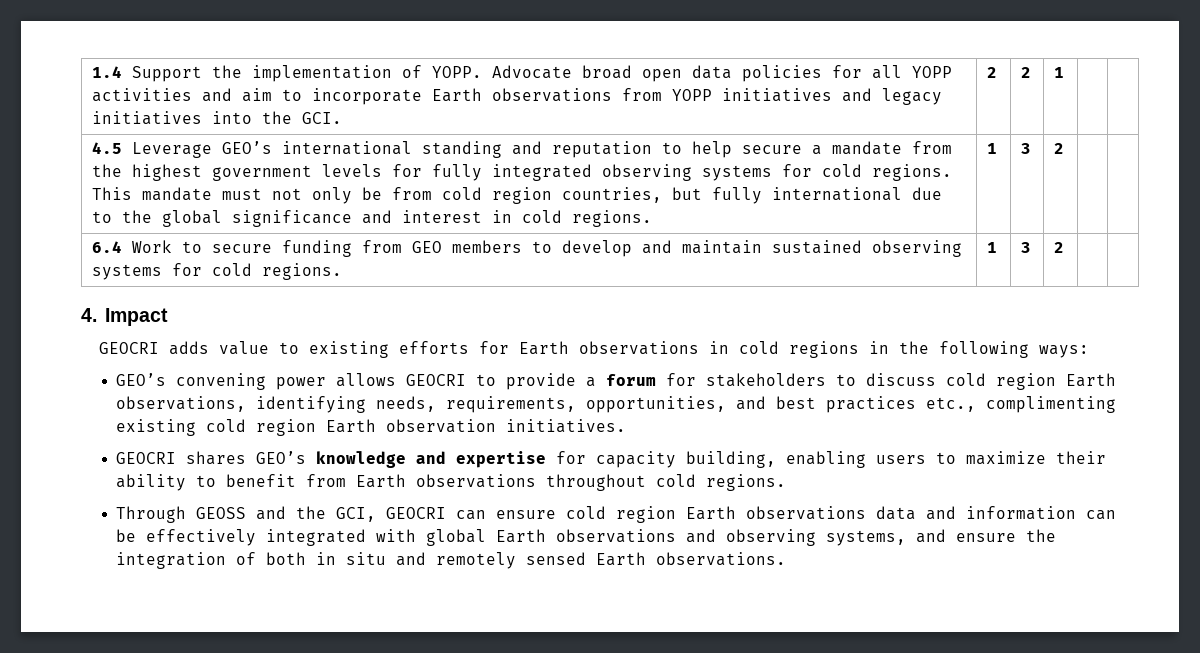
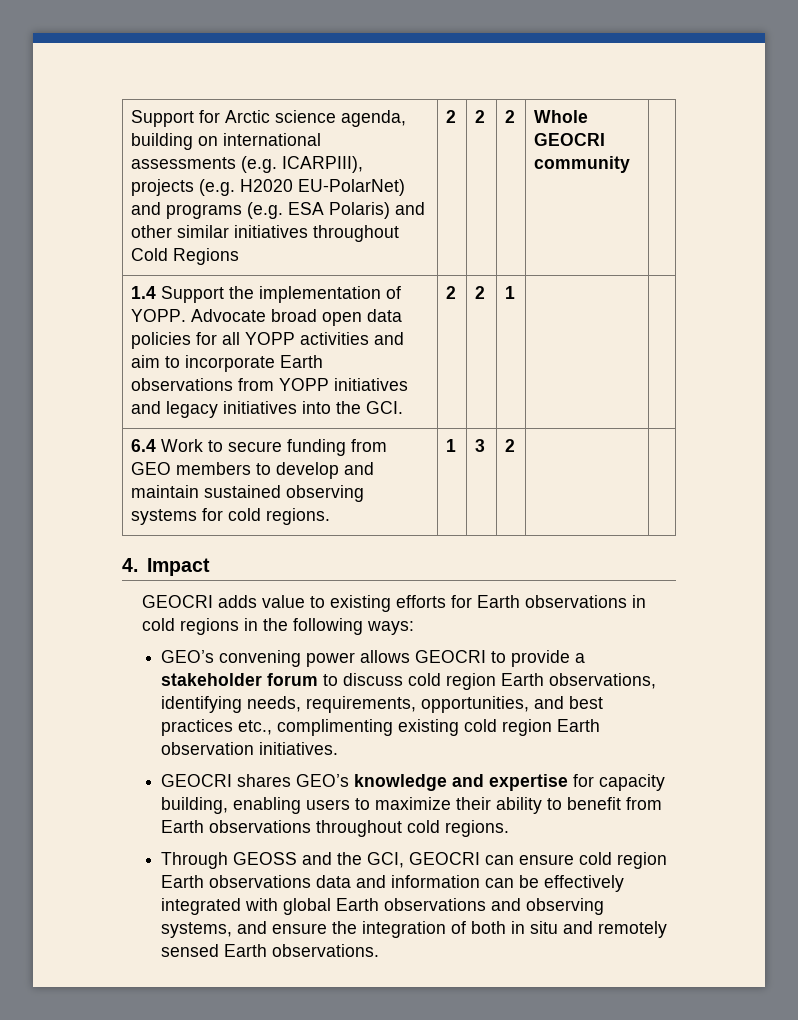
+ Support for Arctic science agenda, building on international assessments (e.g. ICARPIII), projects (e.g. H2020 EU-PolarNet) and programs (e.g. ESA Polaris) and other similar initiatives throughout Cold Regions | 2 | 2 | 2 | Whole GEOCRI community |
- 4.5 Leverage GEO’s international standing and reputation to help secure a mandate from the highest government levels for fully integrated observing systems for cold regions. This mandate must not only be from cold region countries, but fully international due to the global significance and interest in cold regions. | 1 | 3 | 2
- GEO’s convening power allows GEOCRI to provide a forum for stakeholders to discuss cold region Earth observations, identifying needs, requirements, opportunities, and best practices etc., complimenting existing cold region Earth observation initiatives.
+ GEO’s convening power allows GEOCRI to provide a stakeholder forum to discuss cold region Earth observations, identifying needs, requirements, opportunities, and best practices etc., complimenting existing cold region Earth observation initiatives.

